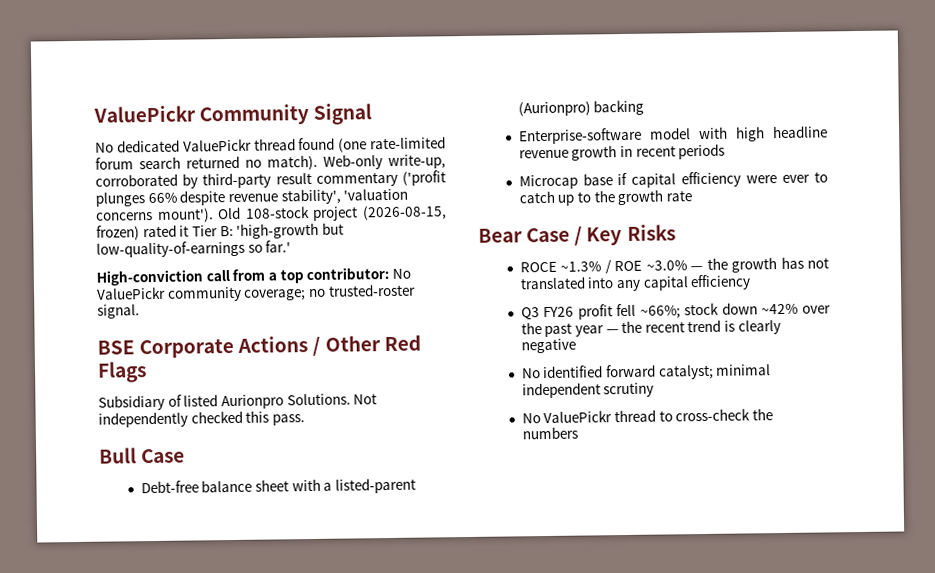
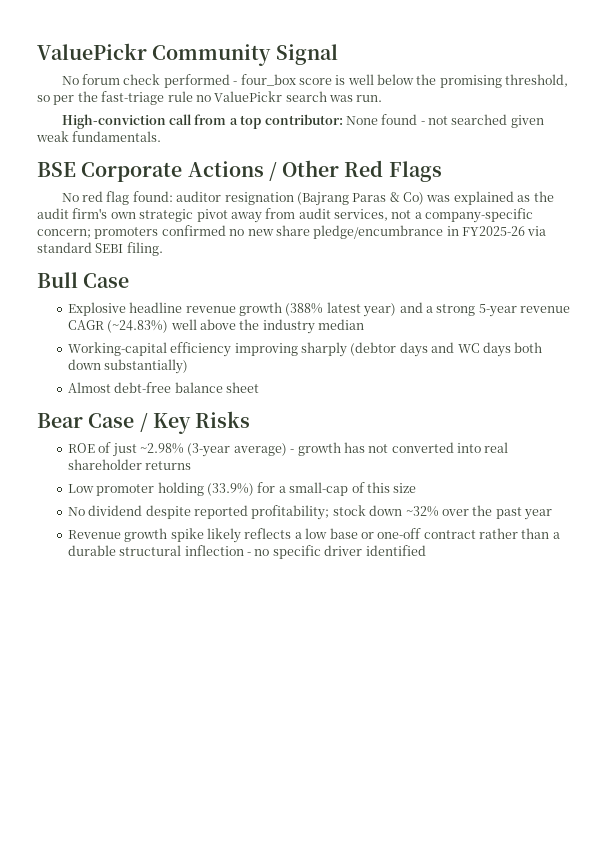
- No dedicated ValuePickr thread found (one rate-limited forum search returned no match). Web-only write-up, corroborated by third-party result commentary ('profit plunges 66% despite revenue stability', 'valuation concerns mount'). Old 108-stock project (2026-08-15, frozen) rated it Tier B: 'high-growth but low-quality-of-earnings so far.'
+ No forum check performed - four_box score is well below the promising threshold, so per the fast-triage rule no ValuePickr search was run.
- High-conviction call from a top contributor: No ValuePickr community coverage; no trusted-roster signal.
+ High-conviction call from a top contributor: None found - not searched given weak fundamentals.
- Subsidiary of listed Aurionpro Solutions. Not independently checked this pass.
+ No red flag found: auditor resignation (Bajrang Paras & Co) was explained as the audit firm's own strategic pivot away from audit services, not a company-specific concern; promoters confirmed no new share pledge/encumbrance in FY2025-26 via standard SEBI filing.
  Bull Case
- Debt-free balance sheet with a listed-parent (Aurionpro) backing
- Enterprise-software model with high headline revenue growth in recent periods
- Microcap base if capital efficiency were ever to catch up to the growth rate
+ Explosive headline revenue growth (388% latest year) and a strong 5-year revenue CAGR (~24.83%) well above the industry median
+ Working-capital efficiency improving sharply (debtor days and WC days both down substantially)
+ Almost debt-free balance sheet
- ROCE ~1.3% / ROE ~3.0% — the growth has not translated into any capital efficiency
- Q3 FY26 profit fell ~66%; stock down ~42% over the past year — the recent trend is clearly negative
- No identified forward catalyst; minimal independent scrutiny
- No ValuePickr thread to cross-check the numbers
+ ROE of just ~2.98% (3-year average) - growth has not converted into real shareholder returns
+ Low promoter holding (33.9%) for a small-cap of this size
+ No dividend despite reported profitability; stock down ~32% over the past year
+ Revenue growth spike likely reflects a low base or one-off contract rather than a durable structural inflection - no specific driver identified

